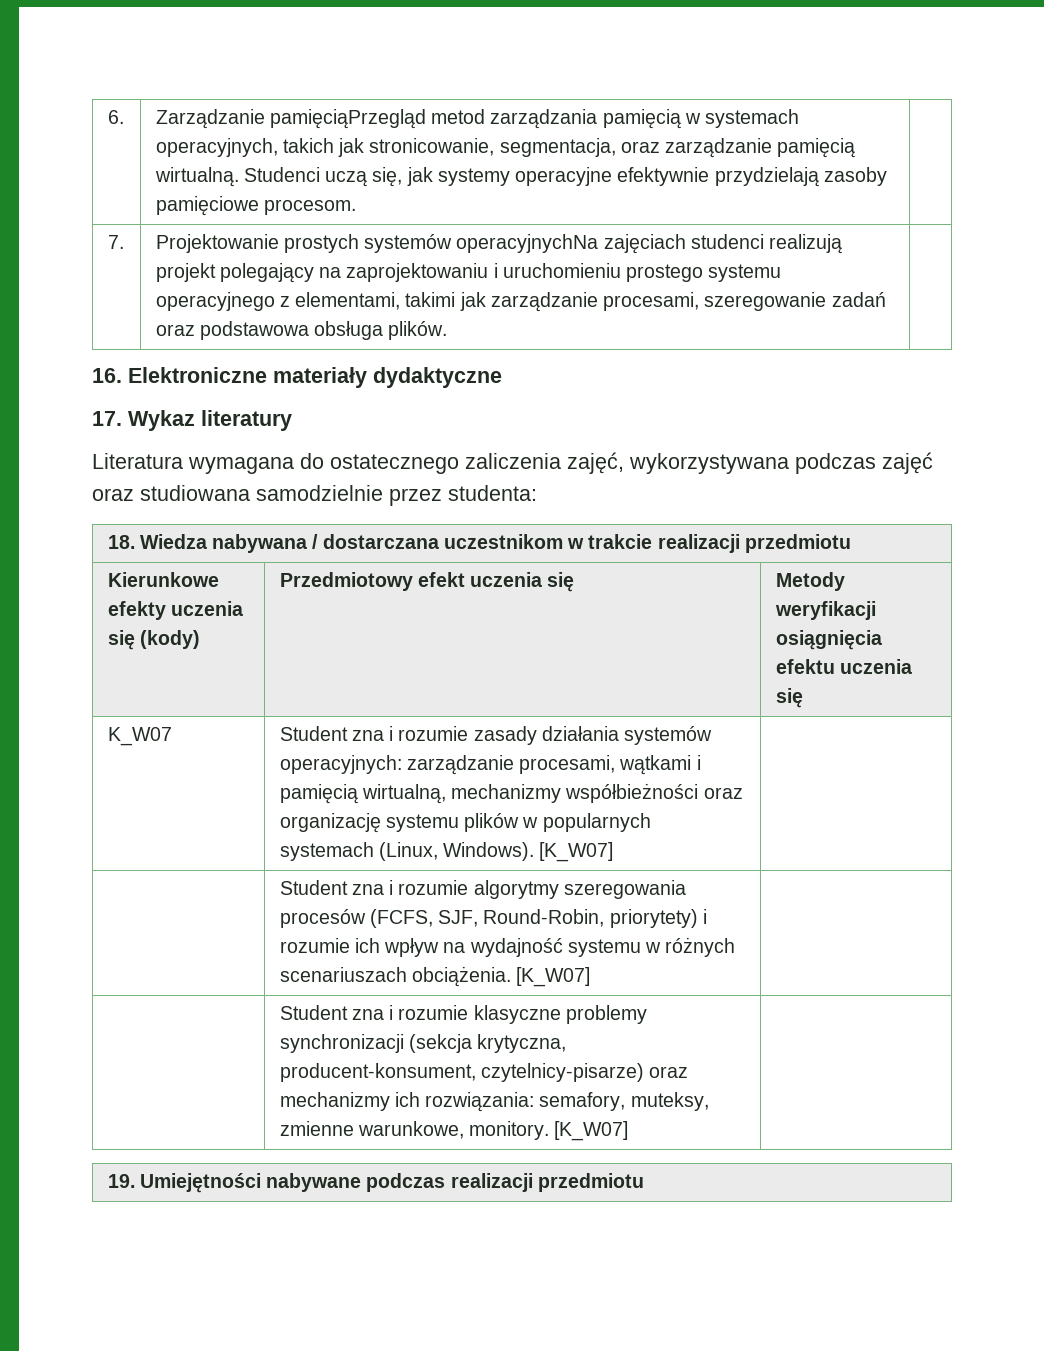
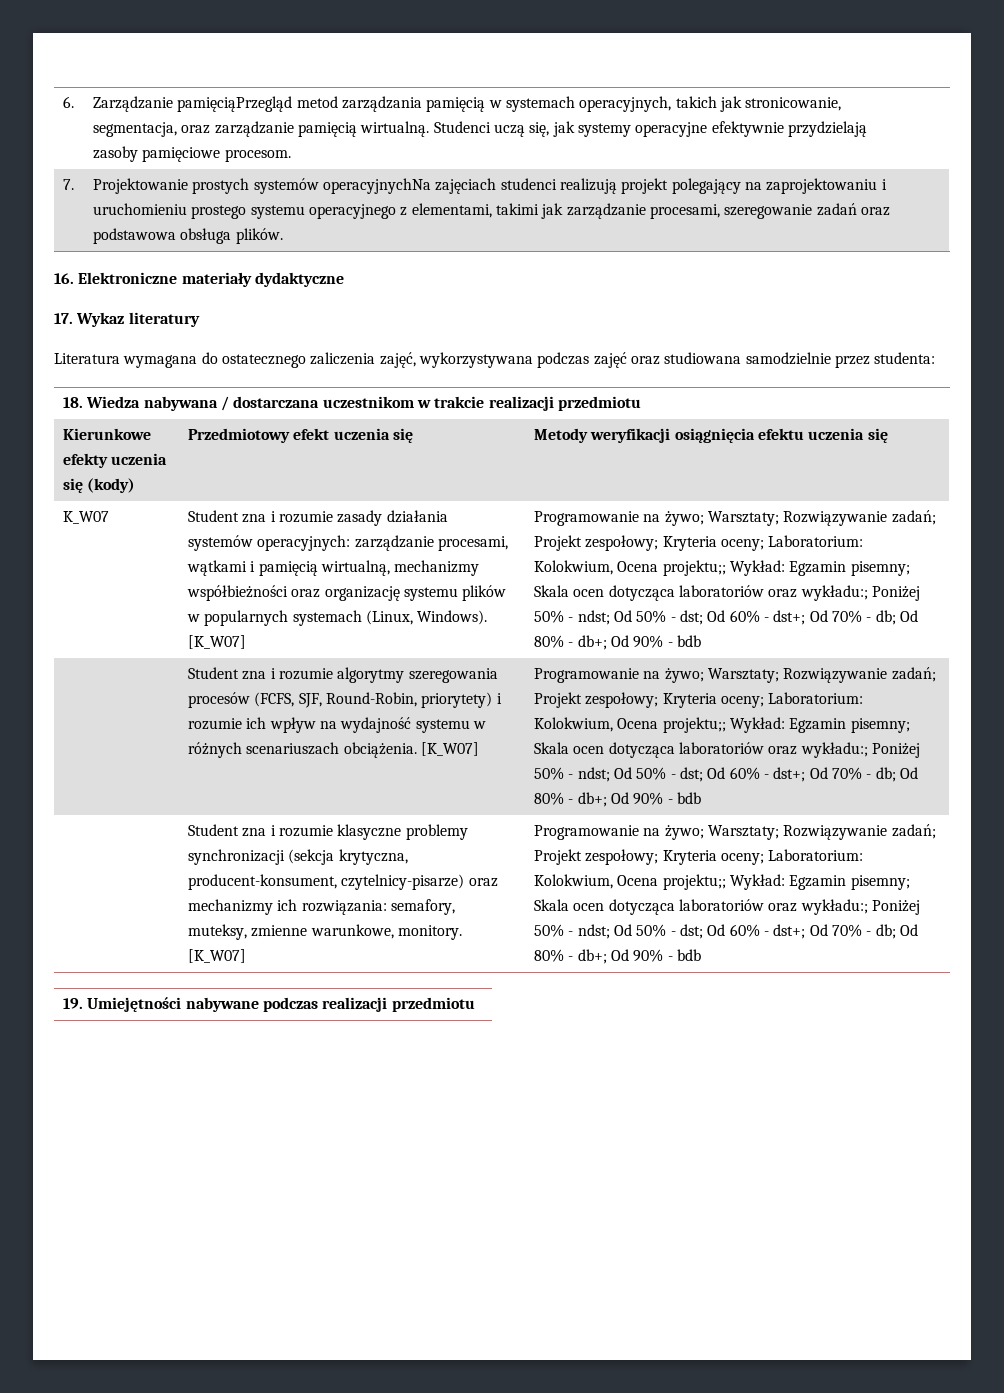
- Student zna i rozumie zasady działania systemów operacyjnych: zarządzanie procesami, wątkami i pamięcią wirtualną, mechanizmy współbieżności oraz organizację systemu plików w popularnych systemach (Linux, Windows). [K_W07]
+ Student zna i rozumie zasady działania systemów operacyjnych: zarządzanie procesami, wątkami i pamięcią wirtualną, mechanizmy współbieżności oraz organizację systemu plików w popularnych systemach (Linux, Windows). [K_W07] | Programowanie na żywo; Warsztaty; Rozwiązywanie zadań; Projekt zespołowy; Kryteria oceny; Laboratorium: Kolokwium, Ocena projektu;; Wykład: Egzamin pisemny; Skala ocen dotycząca laboratoriów oraz wykładu:; Poniżej 50% - ndst; Od 50% - dst; Od 60% - dst+; Od 70% - db; Od 80% - db+; Od 90% - bdb
- Student zna i rozumie algorytmy szeregowania procesów (FCFS, SJF, Round-Robin, priorytety) i rozumie ich wpływ na wydajność systemu w różnych scenariuszach obciążenia. [K_W07]
+ Student zna i rozumie algorytmy szeregowania procesów (FCFS, SJF, Round-Robin, priorytety) i rozumie ich wpływ na wydajność systemu w różnych scenariuszach obciążenia. [K_W07] | Programowanie na żywo; Warsztaty; Rozwiązywanie zadań; Projekt zespołowy; Kryteria oceny; Laboratorium: Kolokwium, Ocena projektu;; Wykład: Egzamin pisemny; Skala ocen dotycząca laboratoriów oraz wykładu:; Poniżej 50% - ndst; Od 50% - dst; Od 60% - dst+; Od 70% - db; Od 80% - db+; Od 90% - bdb
- Student zna i rozumie klasyczne problemy synchronizacji (sekcja krytyczna, producent-konsument, czytelnicy-pisarze) oraz mechanizmy ich rozwiązania: semafory, muteksy, zmienne warunkowe, monitory. [K_W07]
+ Student zna i rozumie klasyczne problemy synchronizacji (sekcja krytyczna, producent-konsument, czytelnicy-pisarze) oraz mechanizmy ich rozwiązania: semafory, muteksy, zmienne warunkowe, monitory. [K_W07] | Programowanie na żywo; Warsztaty; Rozwiązywanie zadań; Projekt zespołowy; Kryteria oceny; Laboratorium: Kolokwium, Ocena projektu;; Wykład: Egzamin pisemny; Skala ocen dotycząca laboratoriów oraz wykładu:; Poniżej 50% - ndst; Od 50% - dst; Od 60% - dst+; Od 70% - db; Od 80% - db+; Od 90% - bdb

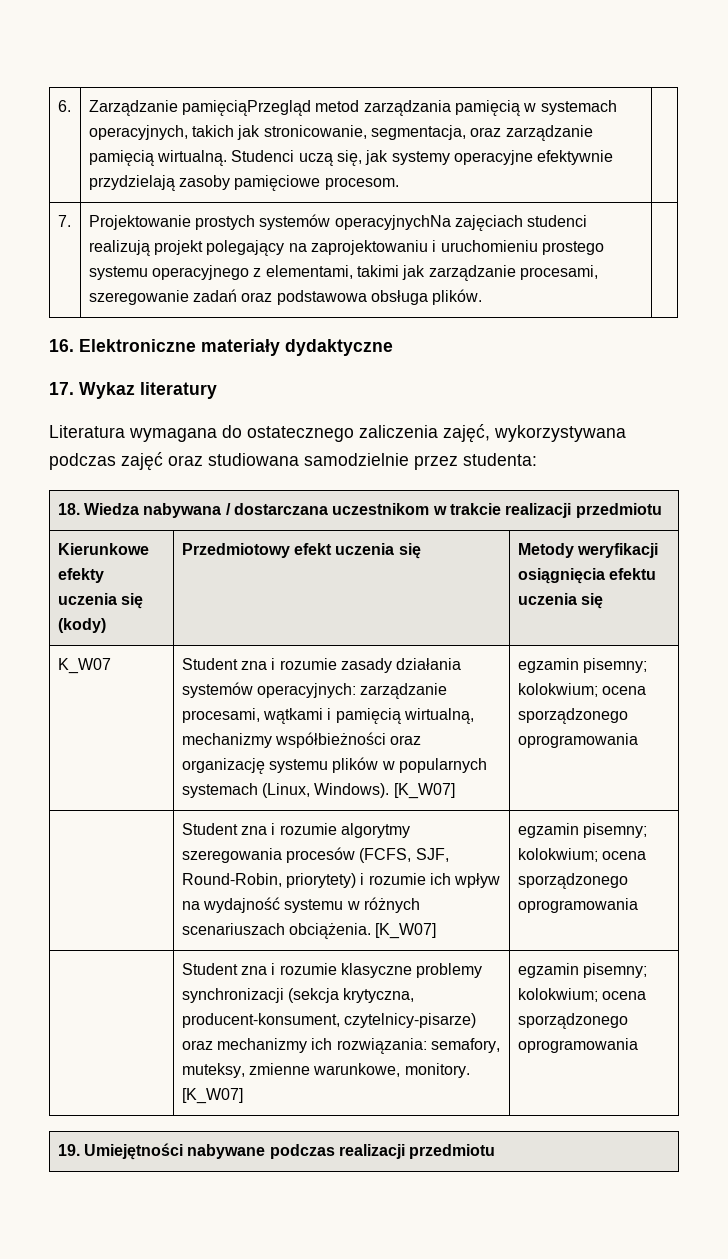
- Student zna i rozumie zasady działania systemów operacyjnych: zarządzanie procesami, wątkami i pamięcią wirtualną, mechanizmy współbieżności oraz organizację systemu plików w popularnych systemach (Linux, Windows). [K_W07] | Programowanie na żywo; Warsztaty; Rozwiązywanie zadań; Projekt zespołowy; Kryteria oceny; Laboratorium: Kolokwium, Ocena projektu;; Wykład: Egzamin pisemny; Skala ocen dotycząca laboratoriów oraz wykładu:; Poniżej 50% - ndst; Od 50% - dst; Od 60% - dst+; Od 70% - db; Od 80% - db+; Od 90% - bdb
+ Student zna i rozumie zasady działania systemów operacyjnych: zarządzanie procesami, wątkami i pamięcią wirtualną, mechanizmy współbieżności oraz organizację systemu plików w popularnych systemach (Linux, Windows). [K_W07] | egzamin pisemny; kolokwium; ocena sporządzonego oprogramowania
- Student zna i rozumie algorytmy szeregowania procesów (FCFS, SJF, Round-Robin, priorytety) i rozumie ich wpływ na wydajność systemu w różnych scenariuszach obciążenia. [K_W07] | Programowanie na żywo; Warsztaty; Rozwiązywanie zadań; Projekt zespołowy; Kryteria oceny; Laboratorium: Kolokwium, Ocena projektu;; Wykład: Egzamin pisemny; Skala ocen dotycząca laboratoriów oraz wykładu:; Poniżej 50% - ndst; Od 50% - dst; Od 60% - dst+; Od 70% - db; Od 80% - db+; Od 90% - bdb
+ Student zna i rozumie algorytmy szeregowania procesów (FCFS, SJF, Round-Robin, priorytety) i rozumie ich wpływ na wydajność systemu w różnych scenariuszach obciążenia. [K_W07] | egzamin pisemny; kolokwium; ocena sporządzonego oprogramowania
- Student zna i rozumie klasyczne problemy synchronizacji (sekcja krytyczna, producent-konsument, czytelnicy-pisarze) oraz mechanizmy ich rozwiązania: semafory, muteksy, zmienne warunkowe, monitory. [K_W07] | Programowanie na żywo; Warsztaty; Rozwiązywanie zadań; Projekt zespołowy; Kryteria oceny; Laboratorium: Kolokwium, Ocena projektu;; Wykład: Egzamin pisemny; Skala ocen dotycząca laboratoriów oraz wykładu:; Poniżej 50% - ndst; Od 50% - dst; Od 60% - dst+; Od 70% - db; Od 80% - db+; Od 90% - bdb
+ Student zna i rozumie klasyczne problemy synchronizacji (sekcja krytyczna, producent-konsument, czytelnicy-pisarze) oraz mechanizmy ich rozwiązania: semafory, muteksy, zmienne warunkowe, monitory. [K_W07] | egzamin pisemny; kolokwium; ocena sporządzonego oprogramowania

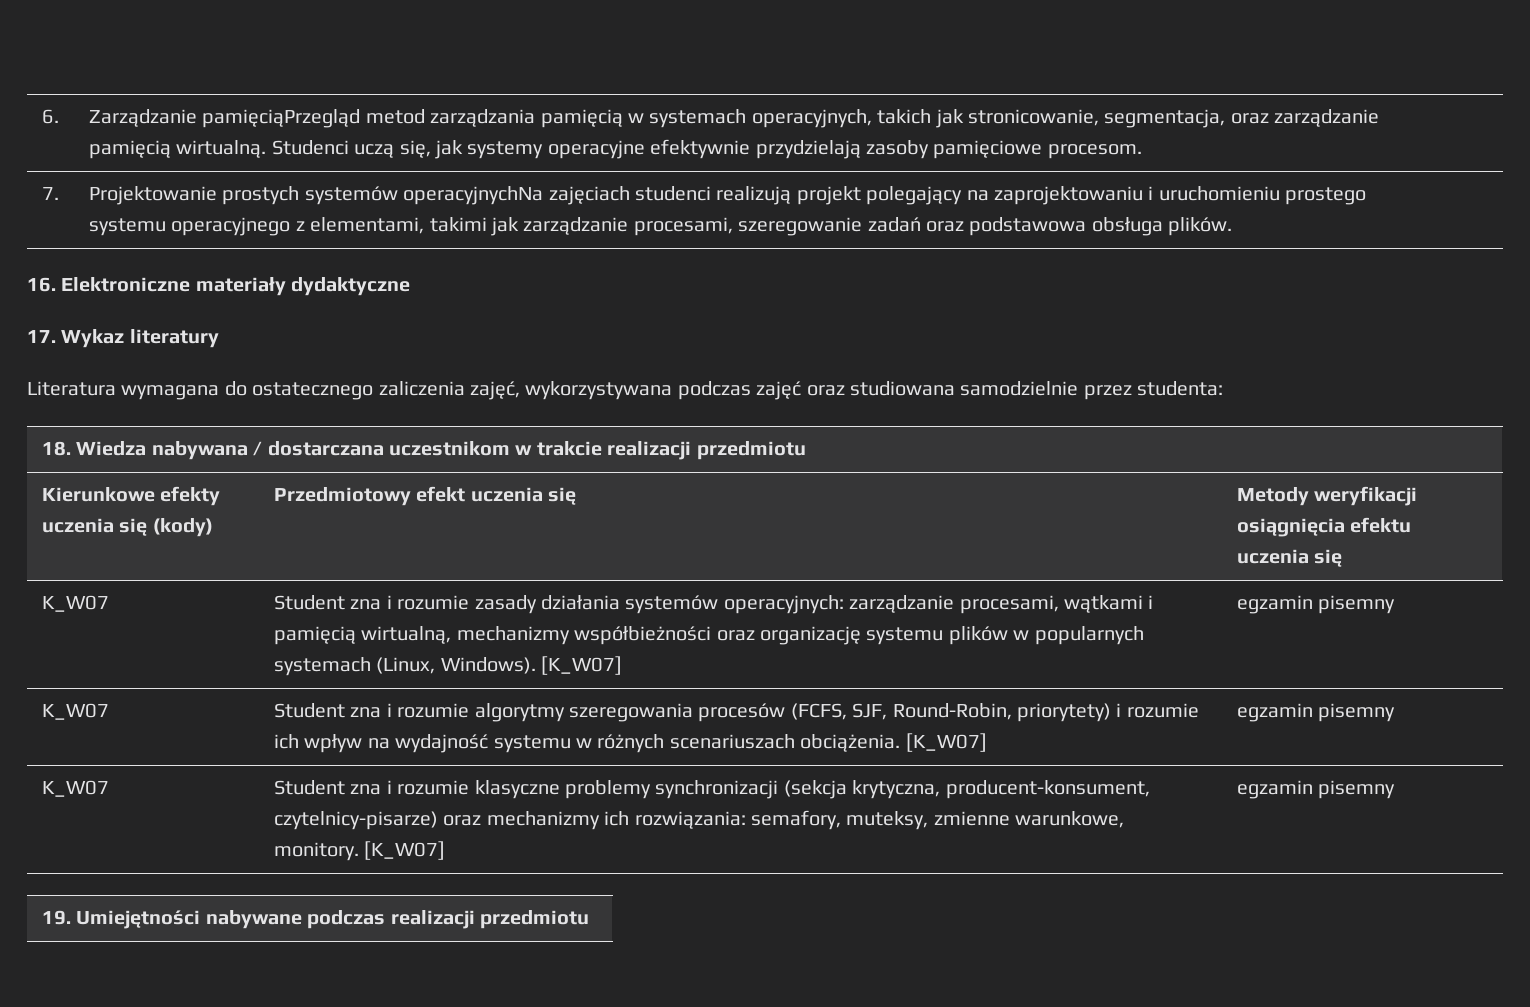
- K_W07 | Student zna i rozumie zasady działania systemów operacyjnych: zarządzanie procesami, wątkami i pamięcią wirtualną, mechanizmy współbieżności oraz organizację systemu plików w popularnych systemach (Linux, Windows). [K_W07] | egzamin pisemny; kolokwium; ocena sporządzonego oprogramowania
- | Student zna i rozumie algorytmy szeregowania procesów (FCFS, SJF, Round-Robin, priorytety) i rozumie ich wpływ na wydajność systemu w różnych scenariuszach obciążenia. [K_W07] | egzamin pisemny; kolokwium; ocena sporządzonego oprogramowania
- | Student zna i rozumie klasyczne problemy synchronizacji (sekcja krytyczna, producent-konsument, czytelnicy-pisarze) oraz mechanizmy ich rozwiązania: semafory, muteksy, zmienne warunkowe, monitory. [K_W07] | egzamin pisemny; kolokwium; ocena sporządzonego oprogramowania
+ K_W07 | Student zna i rozumie zasady działania systemów operacyjnych: zarządzanie procesami, wątkami i pamięcią wirtualną, mechanizmy współbieżności oraz organizację systemu plików w popularnych systemach (Linux, Windows). [K_W07] | egzamin pisemny
+ K_W07 | Student zna i rozumie algorytmy szeregowania procesów (FCFS, SJF, Round-Robin, priorytety) i rozumie ich wpływ na wydajność systemu w różnych scenariuszach obciążenia. [K_W07] | egzamin pisemny
+ K_W07 | Student zna i rozumie klasyczne problemy synchronizacji (sekcja krytyczna, producent-konsument, czytelnicy-pisarze) oraz mechanizmy ich rozwiązania: semafory, muteksy, zmienne warunkowe, monitory. [K_W07] | egzamin pisemny

